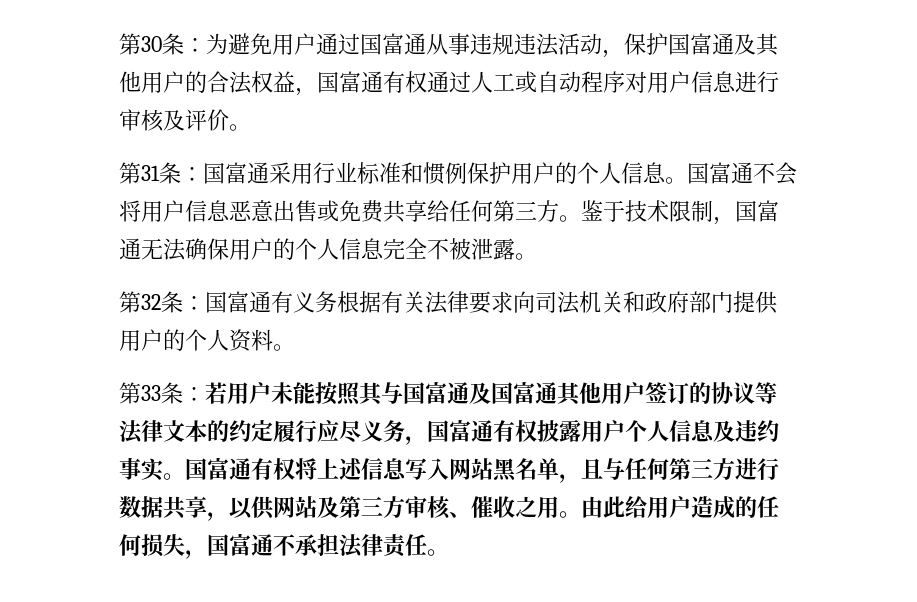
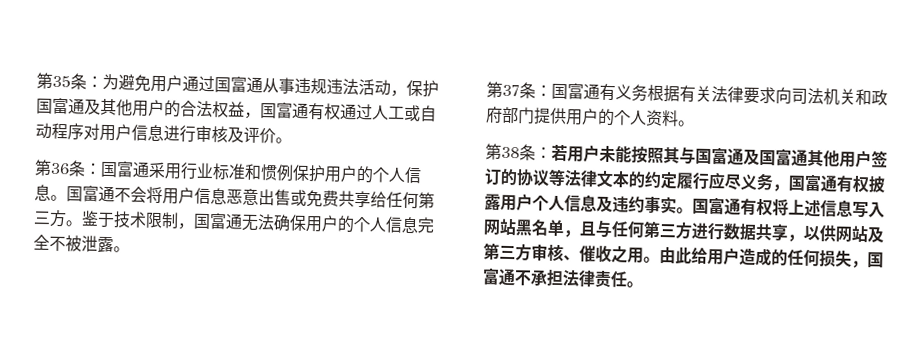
- 第30条：为避免用户通过国富通从事违规违法活动，保护国富通及其他用户的合法权益，国富通有权通过人工或自动程序对用户信息进行审核及评价。
+ 第35条：为避免用户通过国富通从事违规违法活动，保护国富通及其他用户的合法权益，国富通有权通过人工或自动程序对用户信息进行审核及评价。
- 第31条：国富通采用行业标准和惯例保护用户的个人信息。
+ 第36条：国富通采用行业标准和惯例保护用户的个人信息。
- 第32条：国富通有义务根据有关法律要求向司法机关和政府部门提供用户的个人资料。
+ 第37条：国富通有义务根据有关法律要求向司法机关和政府部门提供用户的个人资料。
- 第33条：若用户未能按照其与国富通及国富通其他用户签订的协议等法律文本的约定履行应尽义务，国富通有权披露用户个人信息及违约事实。
+ 第38条：若用户未能按照其与国富通及国富通其他用户签订的协议等法律文本的约定履行应尽义务，国富通有权披露用户个人信息及违约事实。

